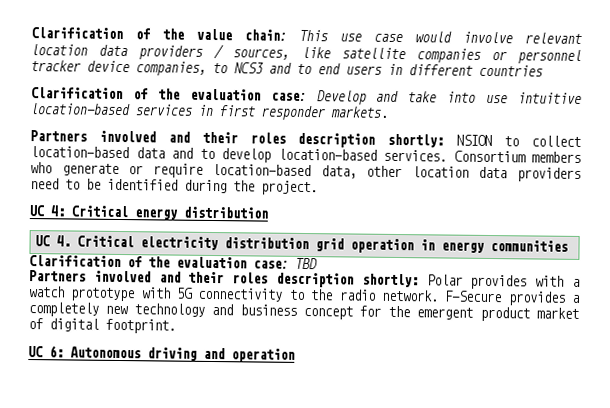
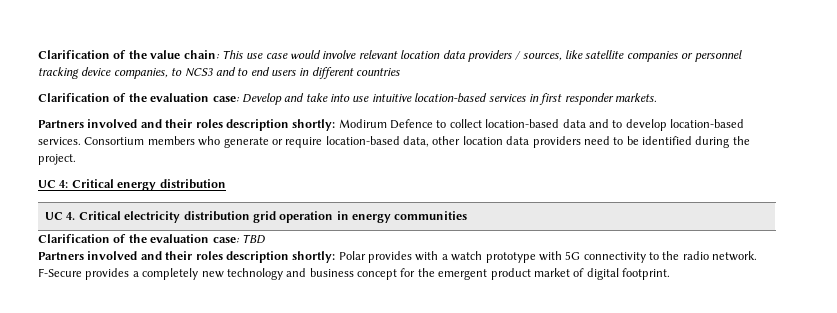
- Clarification of the value chain: This use case would involve relevant location data providers / sources, like satellite companies or personnel tracker device companies, to NCS3 and to end users in different countries
+ Clarification of the value chain: This use case would involve relevant location data providers / sources, like satellite companies or personnel tracking device companies, to NCS3 and to end users in different countries
- Partners involved and their roles description shortly: NSION to collect location-based data and to develop location-based services.
+ Partners involved and their roles description shortly: Modirum Defence to collect location-based data and to develop location-based services.
- UC 6: Autonomous driving and operation

